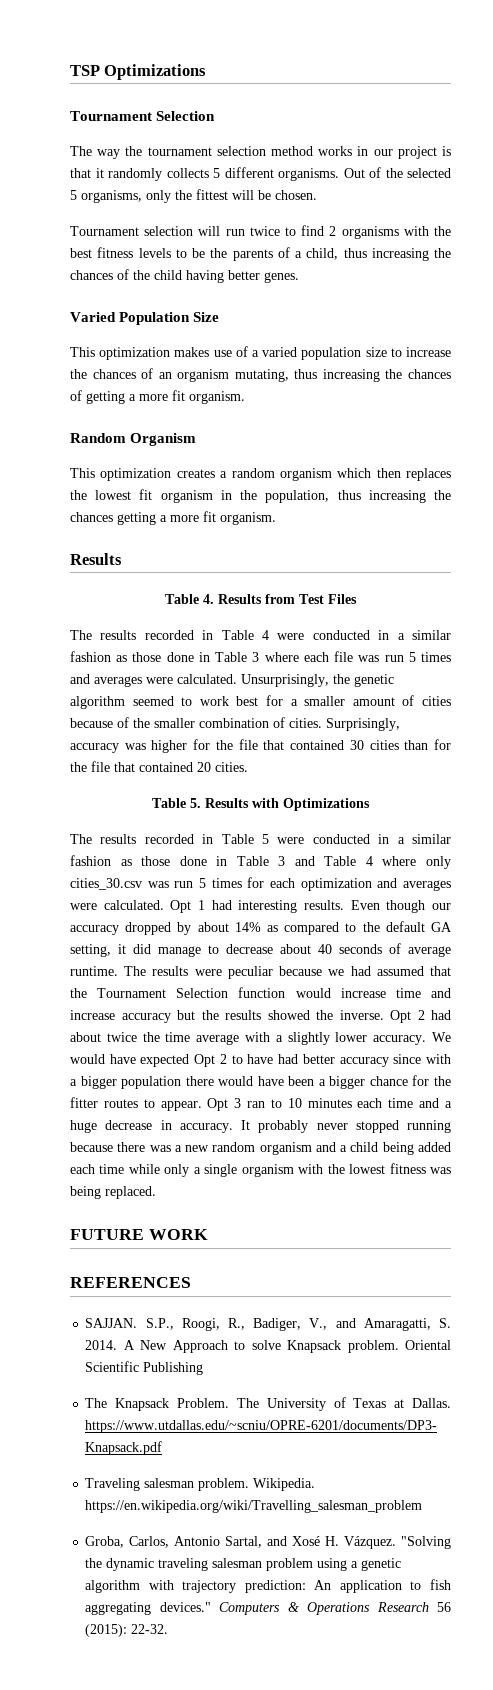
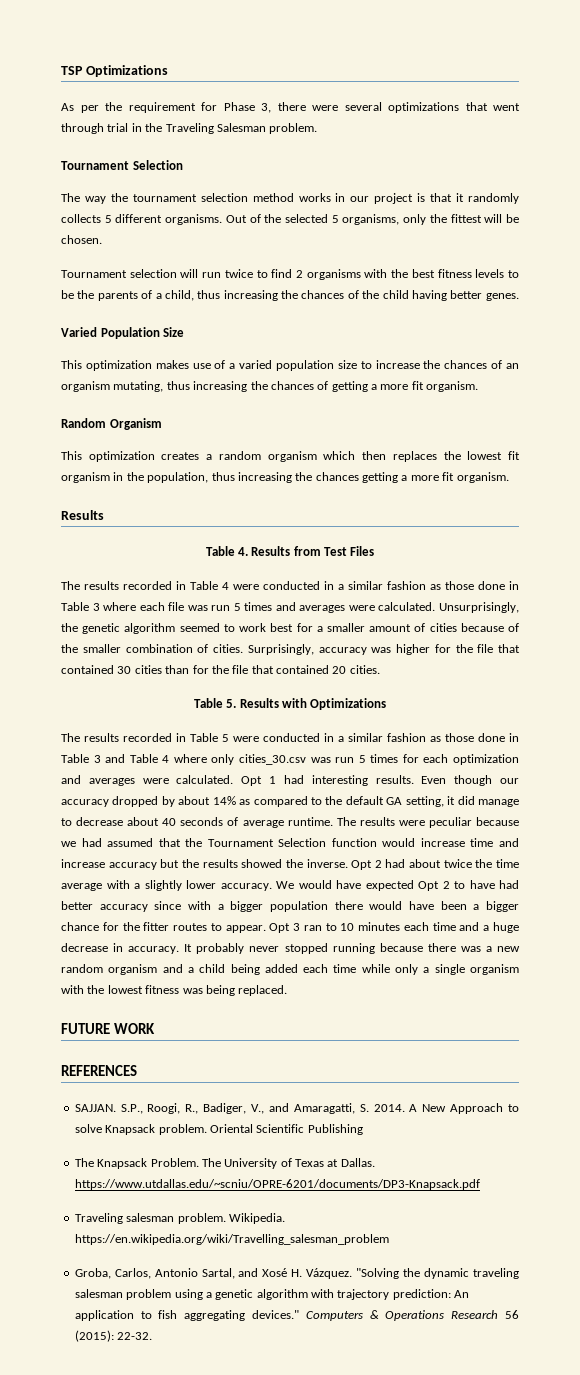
+ As per the requirement for Phase 3, there were several optimizations that went through trial in the Traveling Salesman problem.

